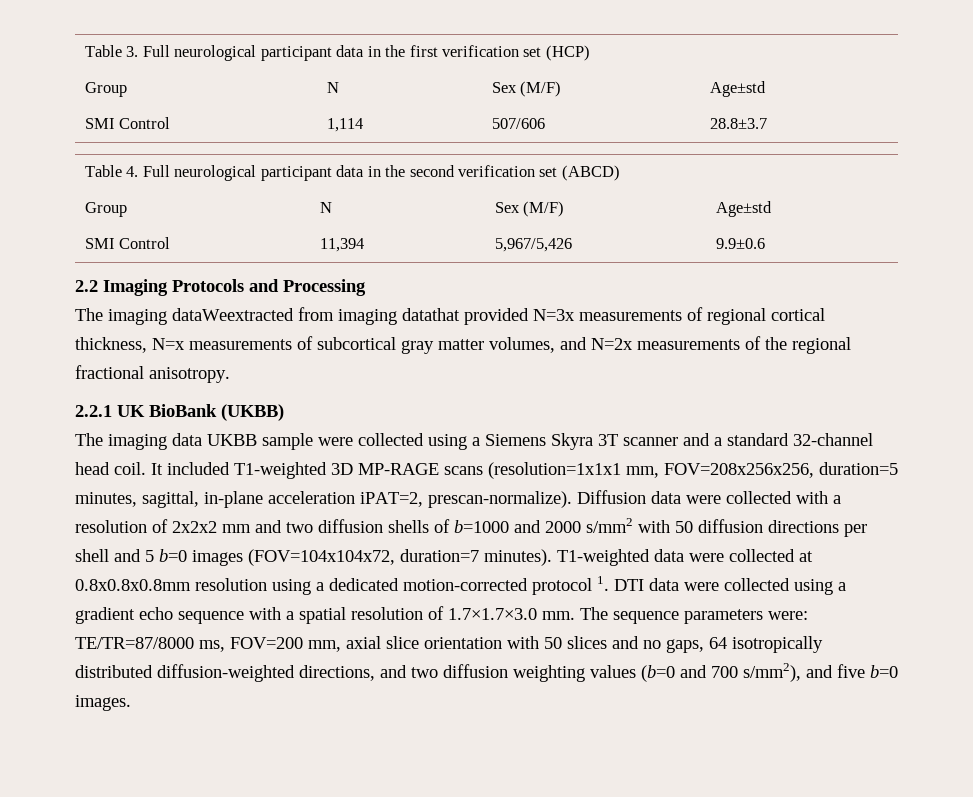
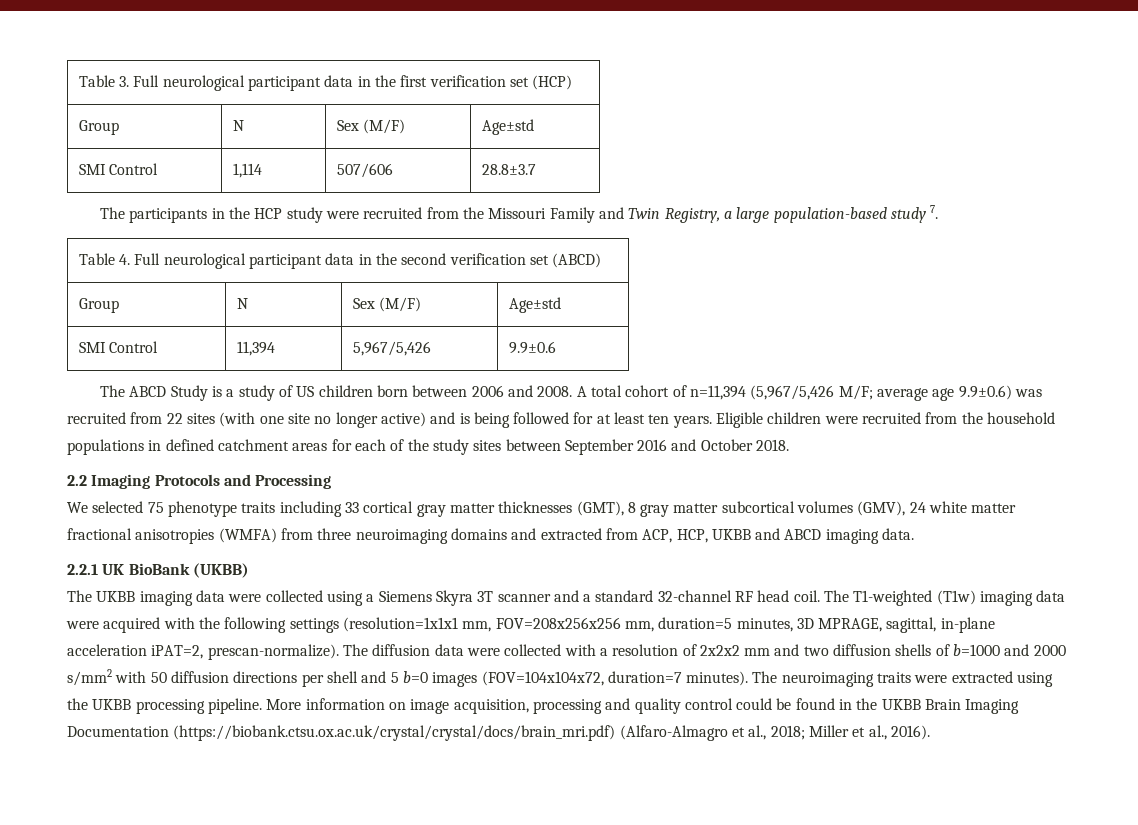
+ The participants in the HCP study were recruited from the Missouri Family and Twin Registry, a large population-based study 7.
+ The ABCD Study is a study of US children born between 2006 and 2008. A total cohort of n=11,394 (5,967/5,426 M/F; average age 9.9±0.6) was recruited from 22 sites (with one site no longer active) and is being followed for at least ten years. Eligible children were recruited from the household populations in defined catchment areas for each of the study sites between September 2016 and October 2018.
- The imaging dataWeextracted from imaging datathat provided N=3x measurements of regional cortical thickness, N=x measurements of subcortical gray matter volumes, and N=2x measurements of the regional fractional anisotropy.
+ We selected 75 phenotype traits including 33 cortical gray matter thicknesses (GMT), 8 gray matter subcortical volumes (GMV), 24 white matter fractional anisotropies (WMFA) from three neuroimaging domains and extracted from ACP, HCP, UKBB and ABCD imaging data.
- The imaging data UKBB sample were collected using a Siemens Skyra 3T scanner and a standard 32-channel head coil.
+ The UKBB imaging data were collected using a Siemens Skyra 3T scanner and a standard 32-channel RF head coil.
- It included T1-weighted 3D MP-RAGE scans (resolution=1x1x1 mm, FOV=208x256x256, duration=5 minutes, sagittal, in-plane acceleration iPAT=2, prescan-normalize).
+ The T1-weighted (T1w) imaging data were acquired with the following settings (resolution=1x1x1 mm, FOV=208x256x256 mm, duration=5 minutes, 3D MPRAGE, sagittal, in-plane acceleration iPAT=2, prescan-normalize).
- Diffusion data were collected with a resolution of 2x2x2 mm and two diffusion shells of b=1000 and 2000 s/mm2 with 50 diffusion directions per shell and 5 b=0 images (FOV=104x104x72, duration=7 minutes).
+ The diffusion data were collected with a resolution of 2x2x2 mm and two diffusion shells of b=1000 and 2000 s/mm2 with 50 diffusion directions per shell and 5 b=0 images (FOV=104x104x72, duration=7 minutes).
- T1-weighted data were collected at 0.8x0.8x0.8mm resolution using a dedicated motion-corrected protocol 1. DTI data were collected using a gradient echo sequence with a spatial resolution of 1.7×1.7×3.0 mm. The sequence parameters were: TE/TR=87/8000 ms, FOV=200 mm, axial slice orientation with 50 slices and no gaps, 64 isotropically distributed diffusion-weighted directions, and two diffusion weighting values (b=0 and 700 s/mm2), and five b=0 images.
+ The neuroimaging traits were extracted using the UKBB processing pipeline. More information on image acquisition, processing and quality control could be found in the UKBB Brain Imaging Documentation (https://biobank.ctsu.ox.ac.uk/crystal/crystal/docs/brain_mri.pdf) (Alfaro-Almagro et al., 2018; Miller et al., 2016).

